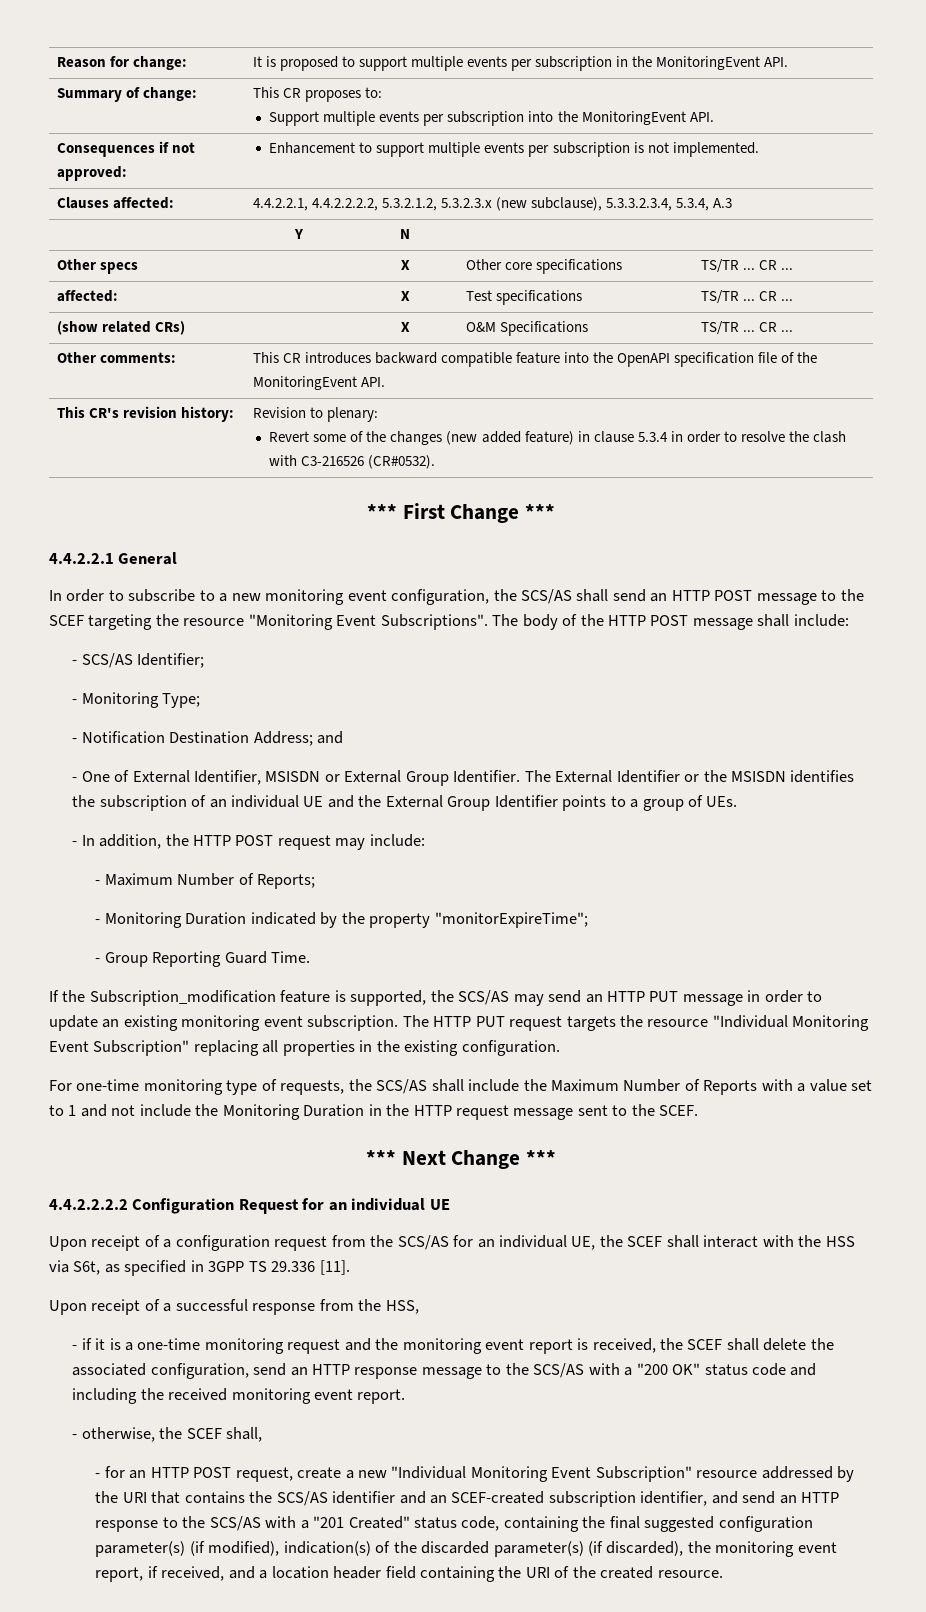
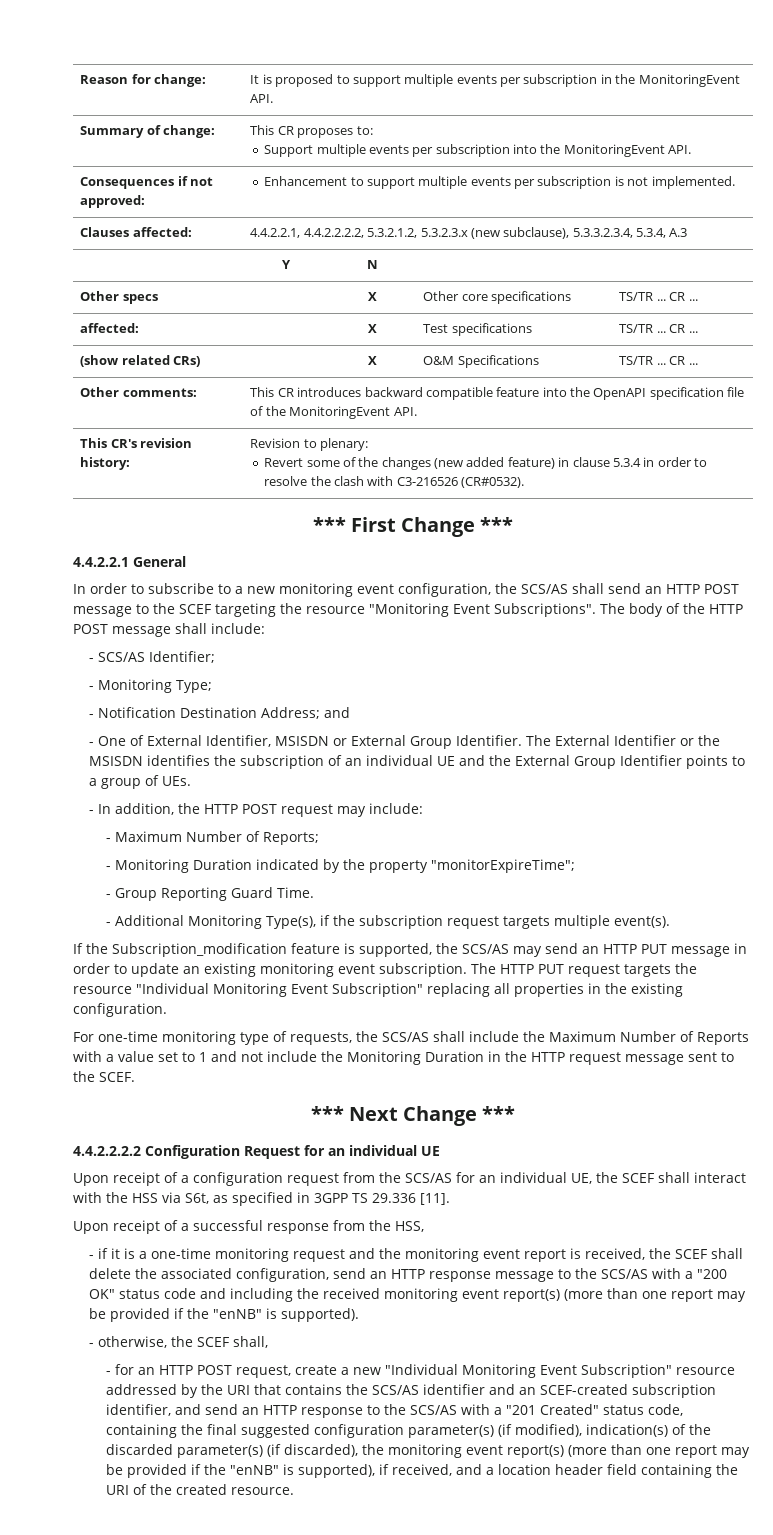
+ - Additional Monitoring Type(s), if the subscription request targets multiple event(s).
- - if it is a one-time monitoring request and the monitoring event report is received, the SCEF shall delete the associated configuration, send an HTTP response message to the SCS/AS with a "200 OK" status code and including the received monitoring event report.
+ - if it is a one-time monitoring request and the monitoring event report is received, the SCEF shall delete the associated configuration, send an HTTP response message to the SCS/AS with a "200 OK" status code and including the received monitoring event report(s) (more than one report may be provided if the "enNB" is supported).
- - for an HTTP POST request, create a new "Individual Monitoring Event Subscription" resource addressed by the URI that contains the SCS/AS identifier and an SCEF-created subscription identifier, and send an HTTP response to the SCS/AS with a "201 Created" status code, containing the final suggested configuration parameter(s) (if modified), indication(s) of the discarded parameter(s) (if discarded), the monitoring event report, if received, and a location header field containing the URI of the created resource.
+ - for an HTTP POST request, create a new "Individual Monitoring Event Subscription" resource addressed by the URI that contains the SCS/AS identifier and an SCEF-created subscription identifier, and send an HTTP response to the SCS/AS with a "201 Created" status code, containing the final suggested configuration parameter(s) (if modified), indication(s) of the discarded parameter(s) (if discarded), the monitoring event report(s) (more than one report may be provided if the "enNB" is supported), if received, and a location header field containing the URI of the created resource.

